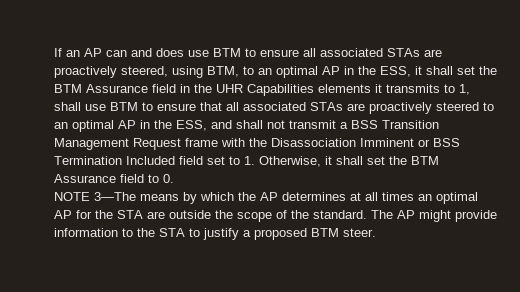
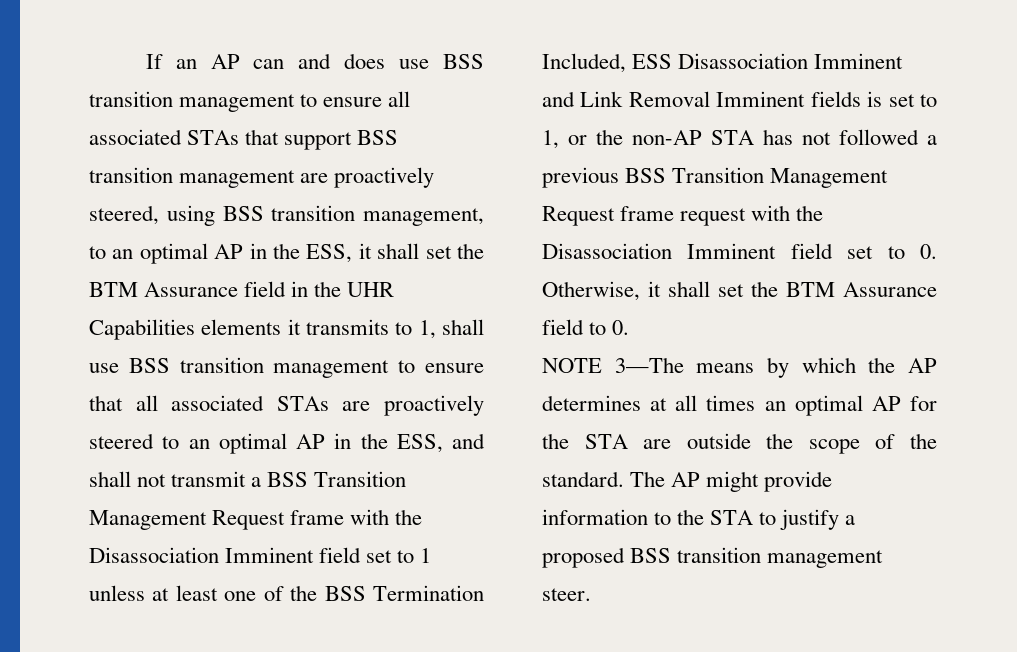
- If an AP can and does use BTM to ensure all associated STAs are proactively steered, using BTM, to an optimal AP in the ESS, it shall set the BTM Assurance field in the UHR Capabilities elements it transmits to 1, shall use BTM to ensure that all associated STAs are proactively steered to an optimal AP in the ESS, and shall not transmit a BSS Transition Management Request frame with the Disassociation Imminent or BSS Termination Included field set to 1. Otherwise, it shall set the BTM Assurance field to 0.
+ If an AP can and does use BSS transition management to ensure all associated STAs that support BSS transition management are proactively steered, using BSS transition management, to an optimal AP in the ESS, it shall set the BTM Assurance field in the UHR Capabilities elements it transmits to 1, shall use BSS transition management to ensure that all associated STAs are proactively steered to an optimal AP in the ESS, and shall not transmit a BSS Transition Management Request frame with the Disassociation Imminent field set to 1 unless at least one of the BSS Termination Included, ESS Disassociation Imminent and Link Removal Imminent fields is set to 1, or the non-AP STA has not followed a previous BSS Transition Management Request frame request with the Disassociation Imminent field set to 0. Otherwise, it shall set the BTM Assurance field to 0.
- The AP might provide information to the STA to justify a proposed BTM steer.
+ The AP might provide information to the STA to justify a proposed BSS transition management steer.

